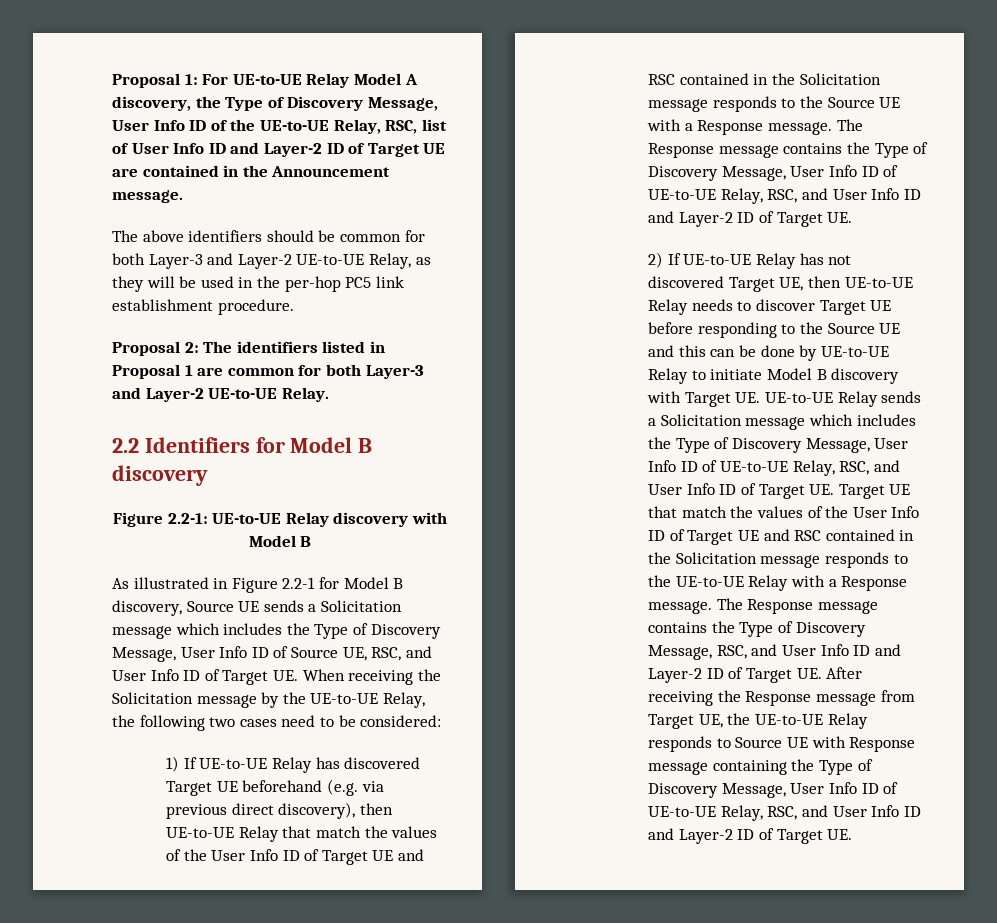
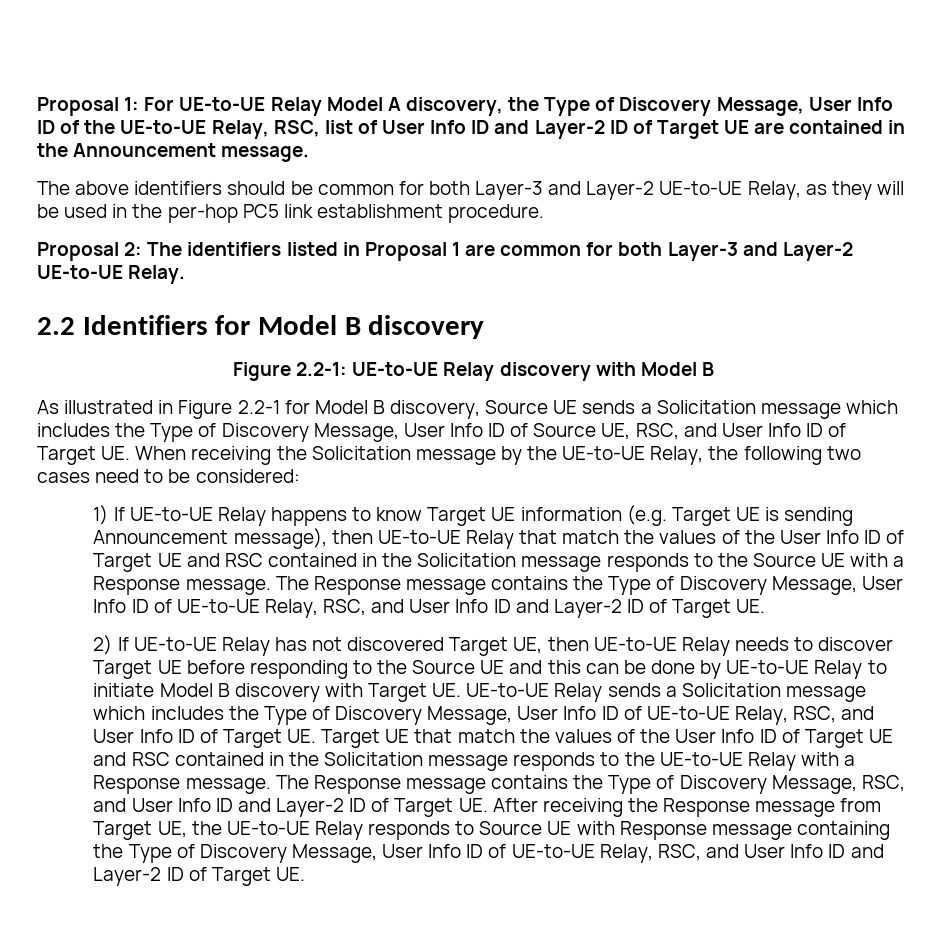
- 1) If UE-to-UE Relay has discovered Target UE beforehand (e.g. via previous direct discovery), then UE-to-UE Relay that match the values of the User Info ID of Target UE and RSC contained in the Solicitation message responds to the Source UE with a Response message.
+ 1) If UE-to-UE Relay happens to know Target UE information (e.g. Target UE is sending Announcement message), then UE-to-UE Relay that match the values of the User Info ID of Target UE and RSC contained in the Solicitation message responds to the Source UE with a Response message.

